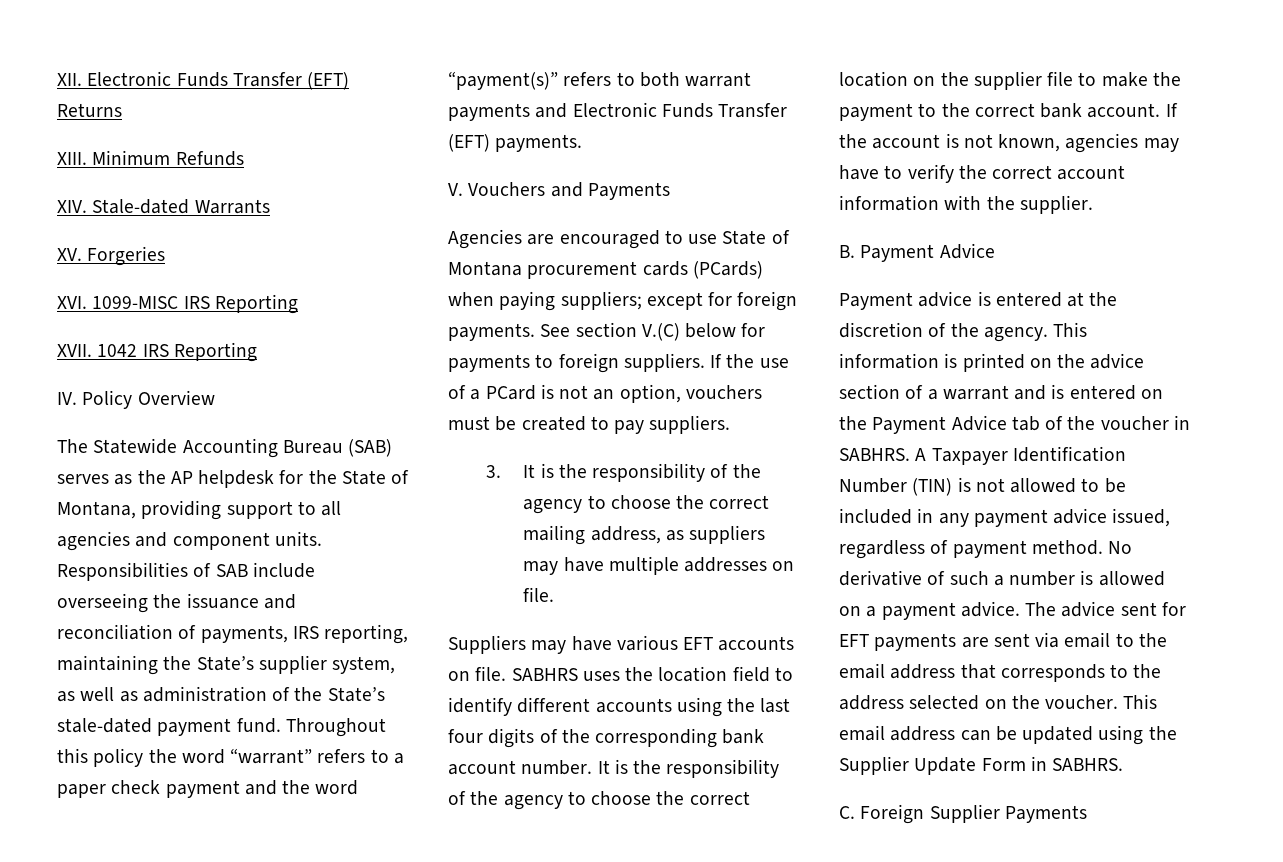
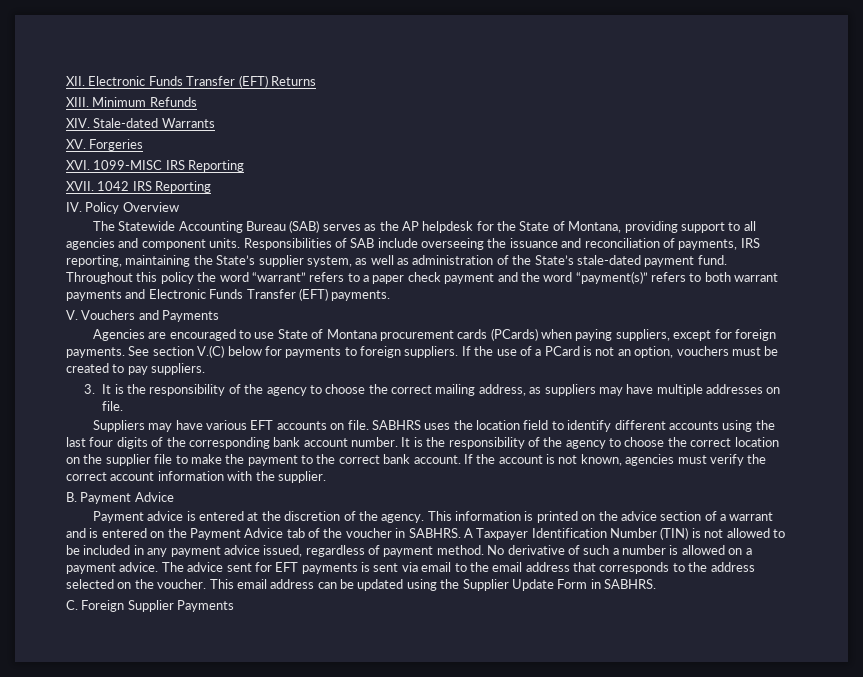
- Agencies are encouraged to use State of Montana procurement cards (PCards) when paying suppliers; except for foreign payments.
+ Agencies are encouraged to use State of Montana procurement cards (PCards) when paying suppliers, except for foreign payments.
- If the account is not known, agencies may have to verify the correct account information with the supplier.
+ If the account is not known, agencies must verify the correct account information with the supplier.
- The advice sent for EFT payments are sent via email to the email address that corresponds to the address selected on the voucher.
+ The advice sent for EFT payments is sent via email to the email address that corresponds to the address selected on the voucher.

